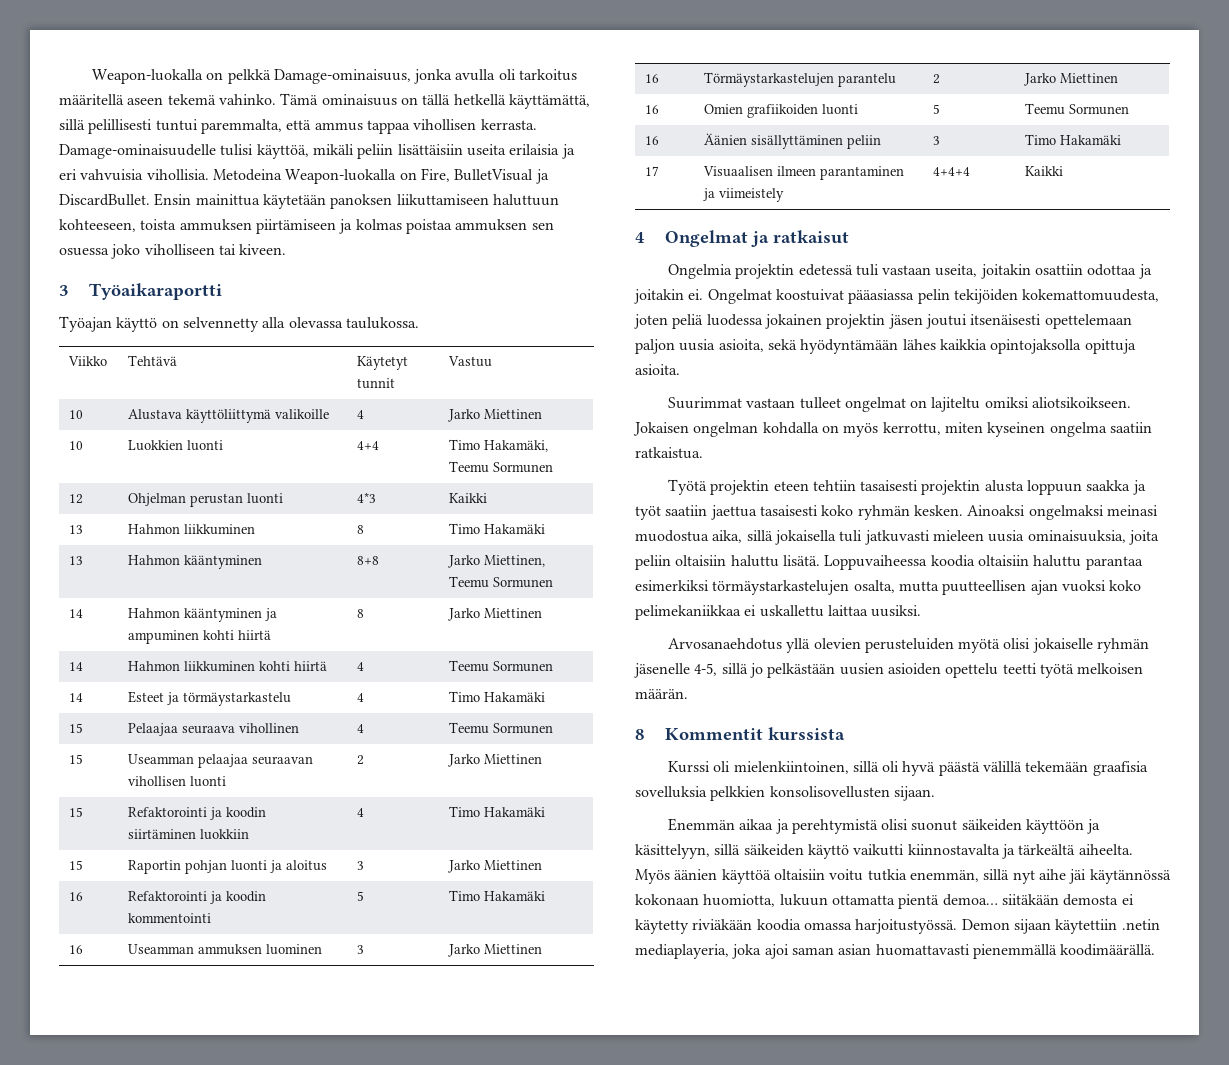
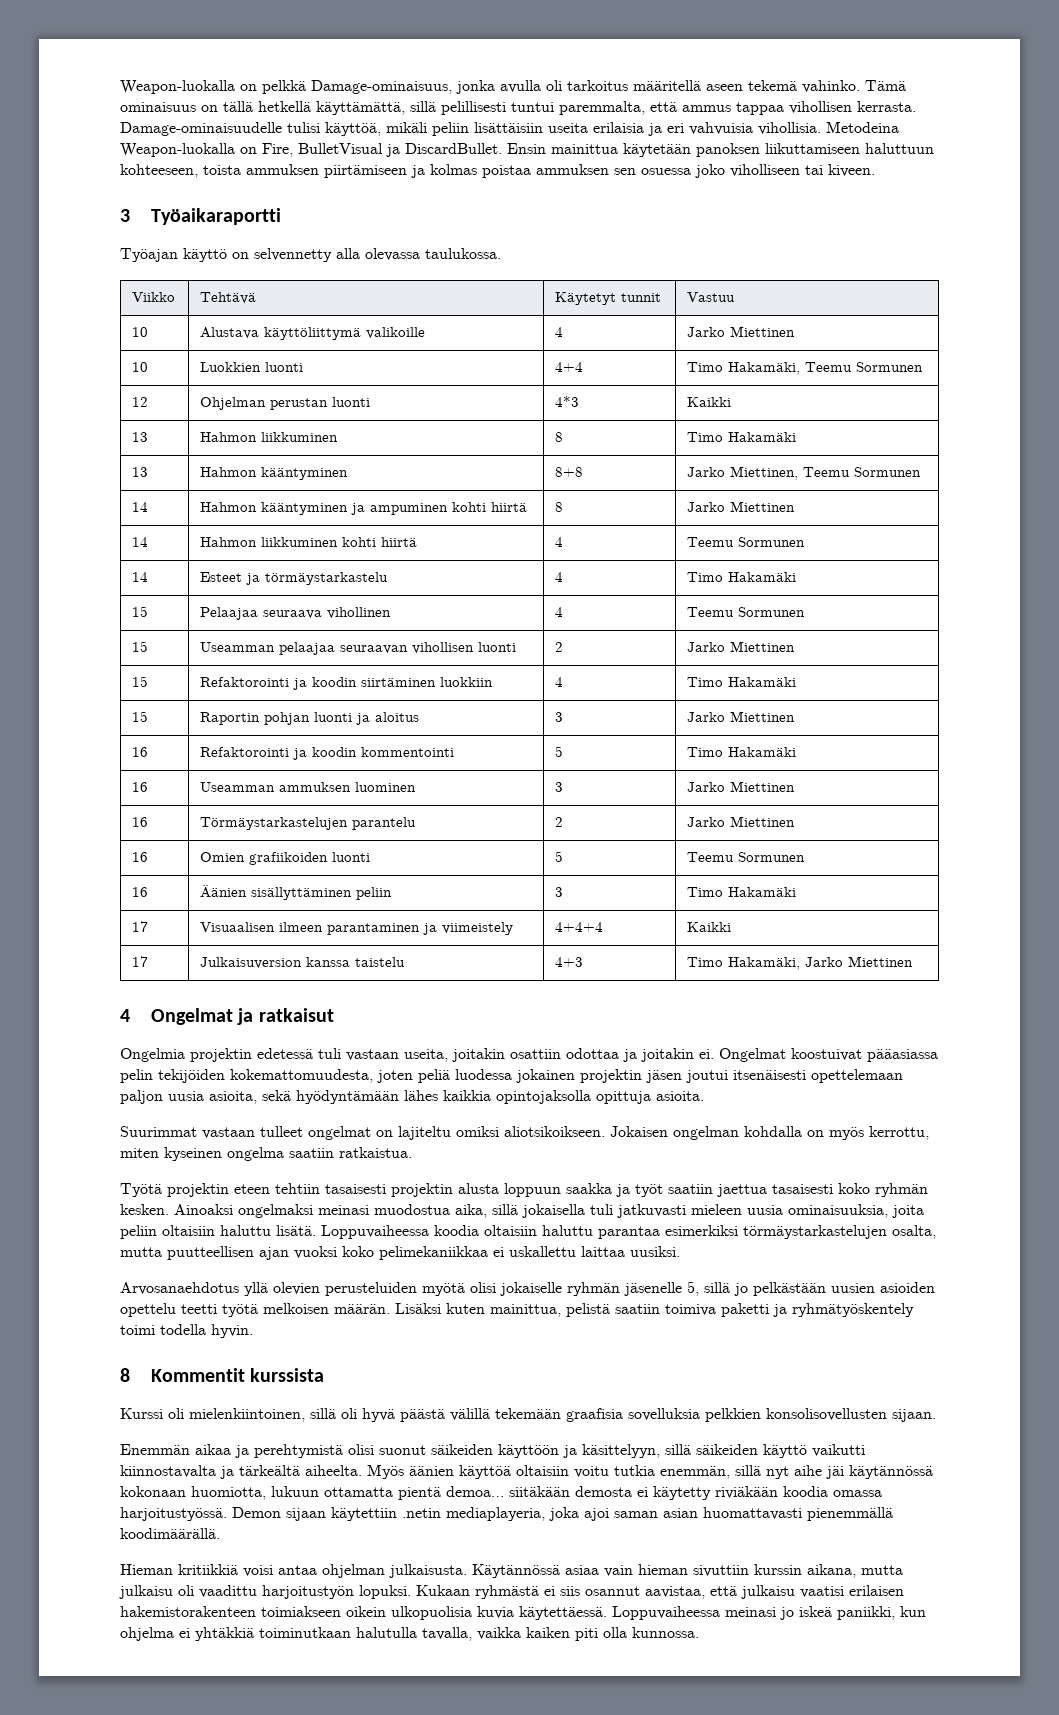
+ 17 | Julkaisuversion kanssa taistelu | 4+3 | Timo Hakamäki, Jarko Miettinen
- Arvosanaehdotus yllä olevien perusteluiden myötä olisi jokaiselle ryhmän jäsenelle 4-5, sillä jo pelkästään uusien asioiden opettelu teetti työtä melkoisen määrän.
+ Arvosanaehdotus yllä olevien perusteluiden myötä olisi jokaiselle ryhmän jäsenelle 5, sillä jo pelkästään uusien asioiden opettelu teetti työtä melkoisen määrän. Lisäksi kuten mainittua, pelistä saatiin toimiva paketti ja ryhmätyöskentely toimi todella hyvin.
+ Hieman kritiikkiä voisi antaa ohjelman julkaisusta. Käytännössä asiaa vain hieman sivuttiin kurssin aikana, mutta julkaisu oli vaadittu harjoitustyön lopuksi. Kukaan ryhmästä ei siis osannut aavistaa, että julkaisu vaatisi erilaisen hakemistorakenteen toimiakseen oikein ulkopuolisia kuvia käytettäessä. Loppuvaiheessa meinasi jo iskeä paniikki, kun ohjelma ei yhtäkkiä toiminutkaan halutulla tavalla, vaikka kaiken piti olla kunnossa.

